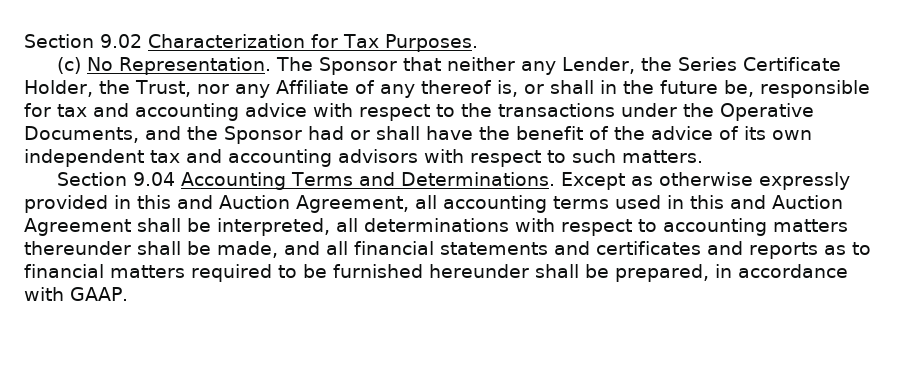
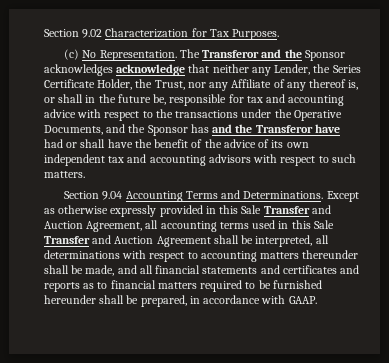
- The Sponsor that neither any Lender, the Series Certificate Holder, the Trust, nor any Affiliate of any thereof is, or shall in the future be, responsible for tax and accounting advice with respect to the transactions under the Operative Documents, and the Sponsor had or shall have the benefit of the advice of its own independent tax and accounting advisors with respect to such matters.
+ The Transferor and the Sponsor acknowledges acknowledge that neither any Lender, the Series Certificate Holder, the Trust, nor any Affiliate of any thereof is, or shall in the future be, responsible for tax and accounting advice with respect to the transactions under the Operative Documents, and the Sponsor has and the Transferor have had or shall have the benefit of the advice of its own independent tax and accounting advisors with respect to such matters.
- Except as otherwise expressly provided in this and Auction Agreement, all accounting terms used in this and Auction Agreement shall be interpreted, all determinations with respect to accounting matters thereunder shall be made, and all financial statements and certificates and reports as to financial matters required to be furnished hereunder shall be prepared, in accordance with GAAP.
+ Except as otherwise expressly provided in this Sale Transfer and Auction Agreement, all accounting terms used in this Sale Transfer and Auction Agreement shall be interpreted, all determinations with respect to accounting matters thereunder shall be made, and all financial statements and certificates and reports as to financial matters required to be furnished hereunder shall be prepared, in accordance with GAAP.

